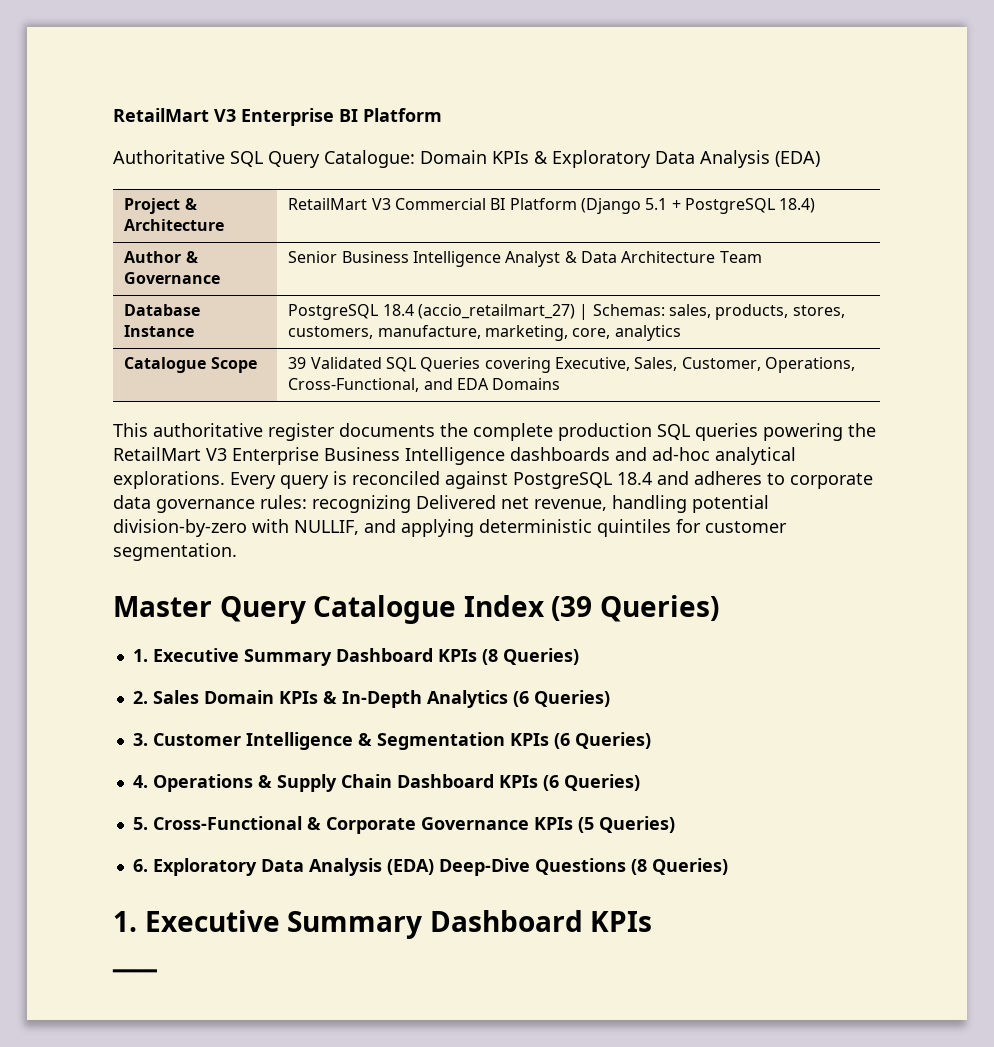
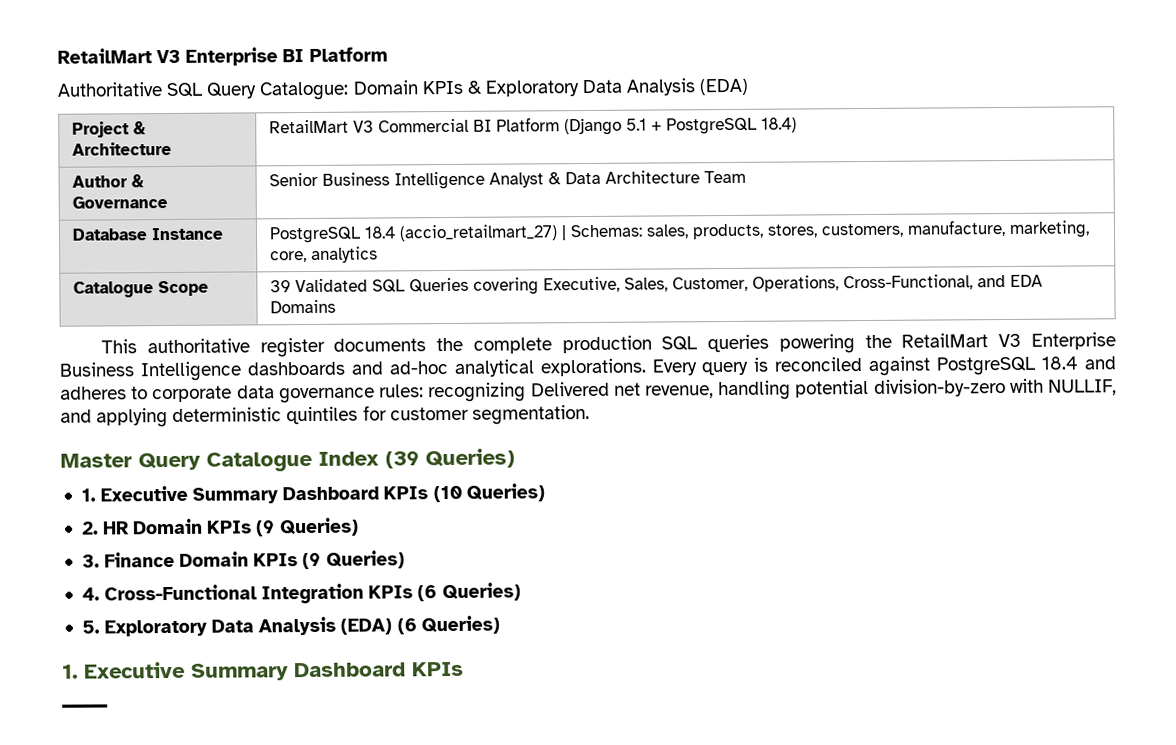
- 1. Executive Summary Dashboard KPIs (8 Queries)
+ 1. Executive Summary Dashboard KPIs (10 Queries)
- 2. Sales Domain KPIs & In-Depth Analytics (6 Queries)
- 3. Customer Intelligence & Segmentation KPIs (6 Queries)
- 4. Operations & Supply Chain Dashboard KPIs (6 Queries)
- 5. Cross-Functional & Corporate Governance KPIs (5 Queries)
- 6. Exploratory Data Analysis (EDA) Deep-Dive Questions (8 Queries)
+ 2. HR Domain KPIs (9 Queries)
+ 3. Finance Domain KPIs (9 Queries)
+ 4. Cross-Functional Integration KPIs (6 Queries)
+ 5. Exploratory Data Analysis (EDA) (6 Queries)

